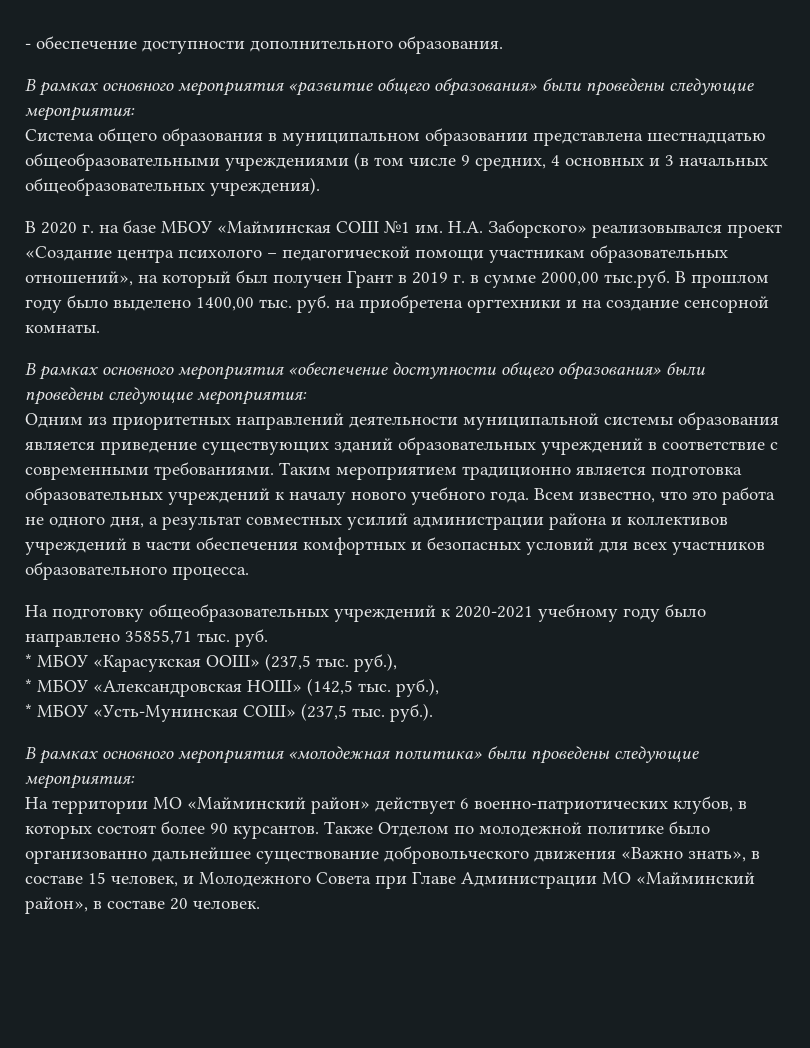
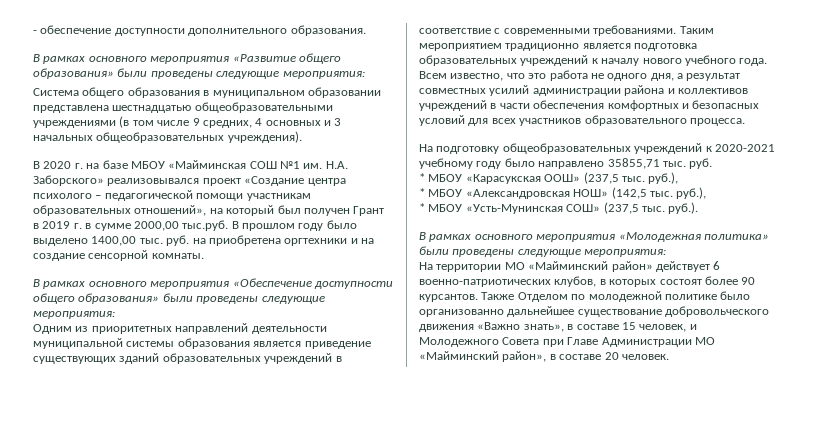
- В рамках основного мероприятия «развитие общего образования» были проведены следующие мероприятия:
+ В рамках основного мероприятия «Развитие общего образования» были проведены следующие мероприятия:
- В рамках основного мероприятия «обеспечение доступности общего образования» были проведены следующие мероприятия:
+ В рамках основного мероприятия «Обеспечение доступности общего образования» были проведены следующие мероприятия:
- В рамках основного мероприятия «молодежная политика» были проведены следующие мероприятия:
+ В рамках основного мероприятия «Молодежная политика» были проведены следующие мероприятия:

